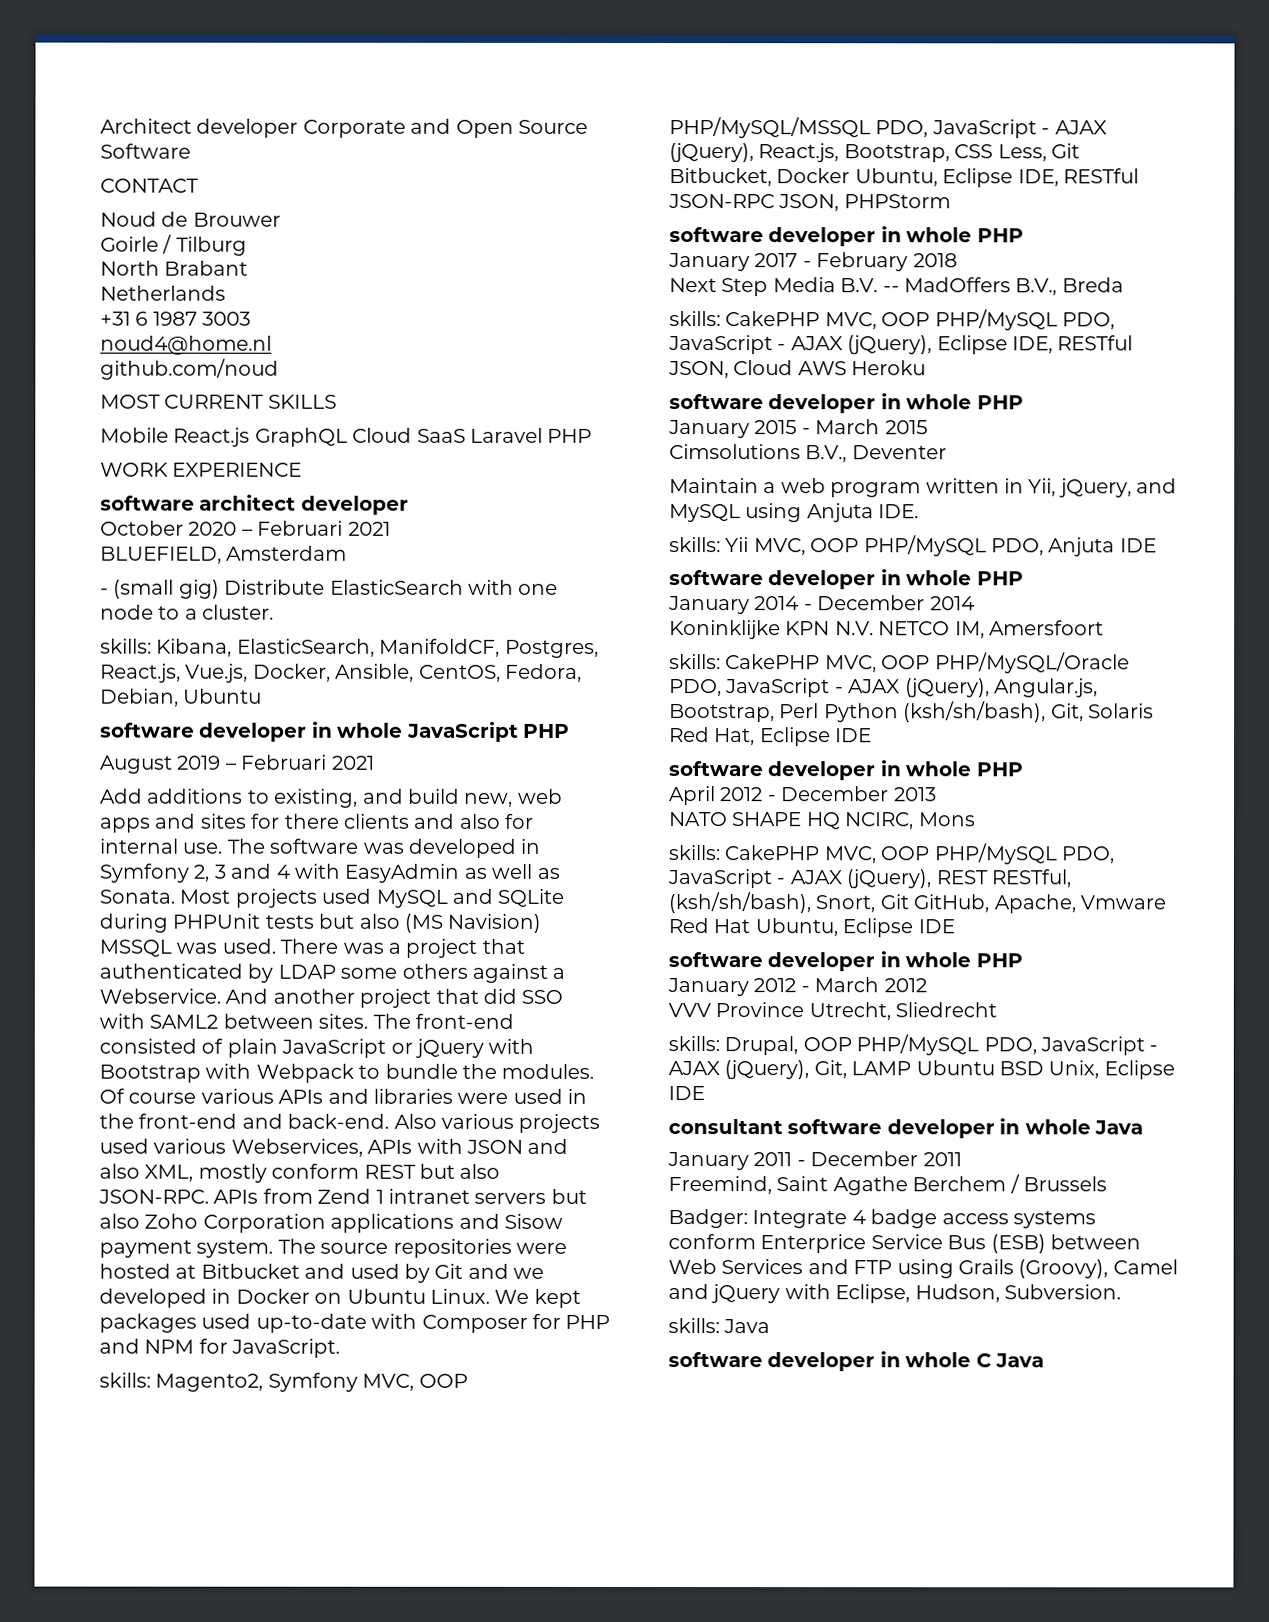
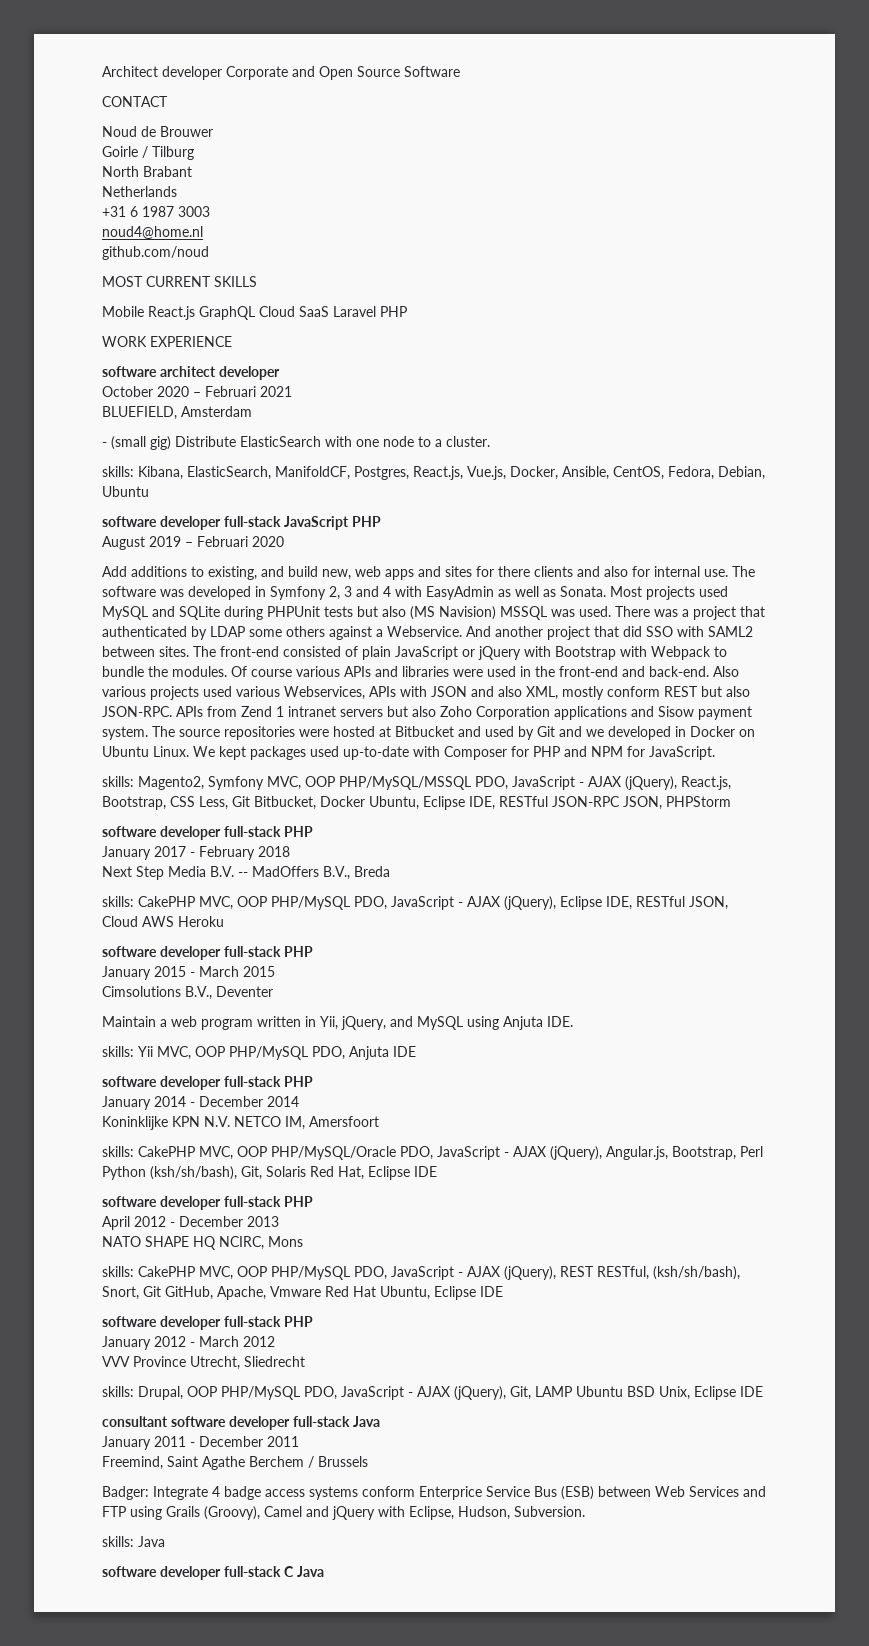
- software developer in whole JavaScript PHP
+ software developer full-stack JavaScript PHP
- August 2019 – Februari 2021
+ August 2019 – Februari 2020
  skills: Magento2, Symfony MVC, OOP PHP/MySQL/MSSQL PDO, JavaScript - AJAX (jQuery), React.js, Bootstrap, CSS Less, Git Bitbucket, Docker Ubuntu, Eclipse IDE, RESTful JSON-RPC JSON, PHPStorm
- software developer in whole PHP
+ software developer full-stack PHP
  skills: CakePHP MVC, OOP PHP/MySQL PDO, JavaScript - AJAX (jQuery), Eclipse IDE, RESTful JSON, Cloud AWS Heroku
- software developer in whole PHP
+ software developer full-stack PHP
  skills: Yii MVC, OOP PHP/MySQL PDO, Anjuta IDE
- software developer in whole PHP
+ software developer full-stack PHP
  skills: CakePHP MVC, OOP PHP/MySQL/Oracle PDO, JavaScript - AJAX (jQuery), Angular.js, Bootstrap, Perl Python (ksh/sh/bash), Git, Solaris Red Hat, Eclipse IDE
- software developer in whole PHP
+ software developer full-stack PHP
  skills: CakePHP MVC, OOP PHP/MySQL PDO, JavaScript - AJAX (jQuery), REST RESTful, (ksh/sh/bash), Snort, Git GitHub, Apache, Vmware Red Hat Ubuntu, Eclipse IDE
- software developer in whole PHP
+ software developer full-stack PHP
- consultant software developer in whole Java
+ consultant software developer full-stack Java
- software developer in whole C Java
+ software developer full-stack C Java

